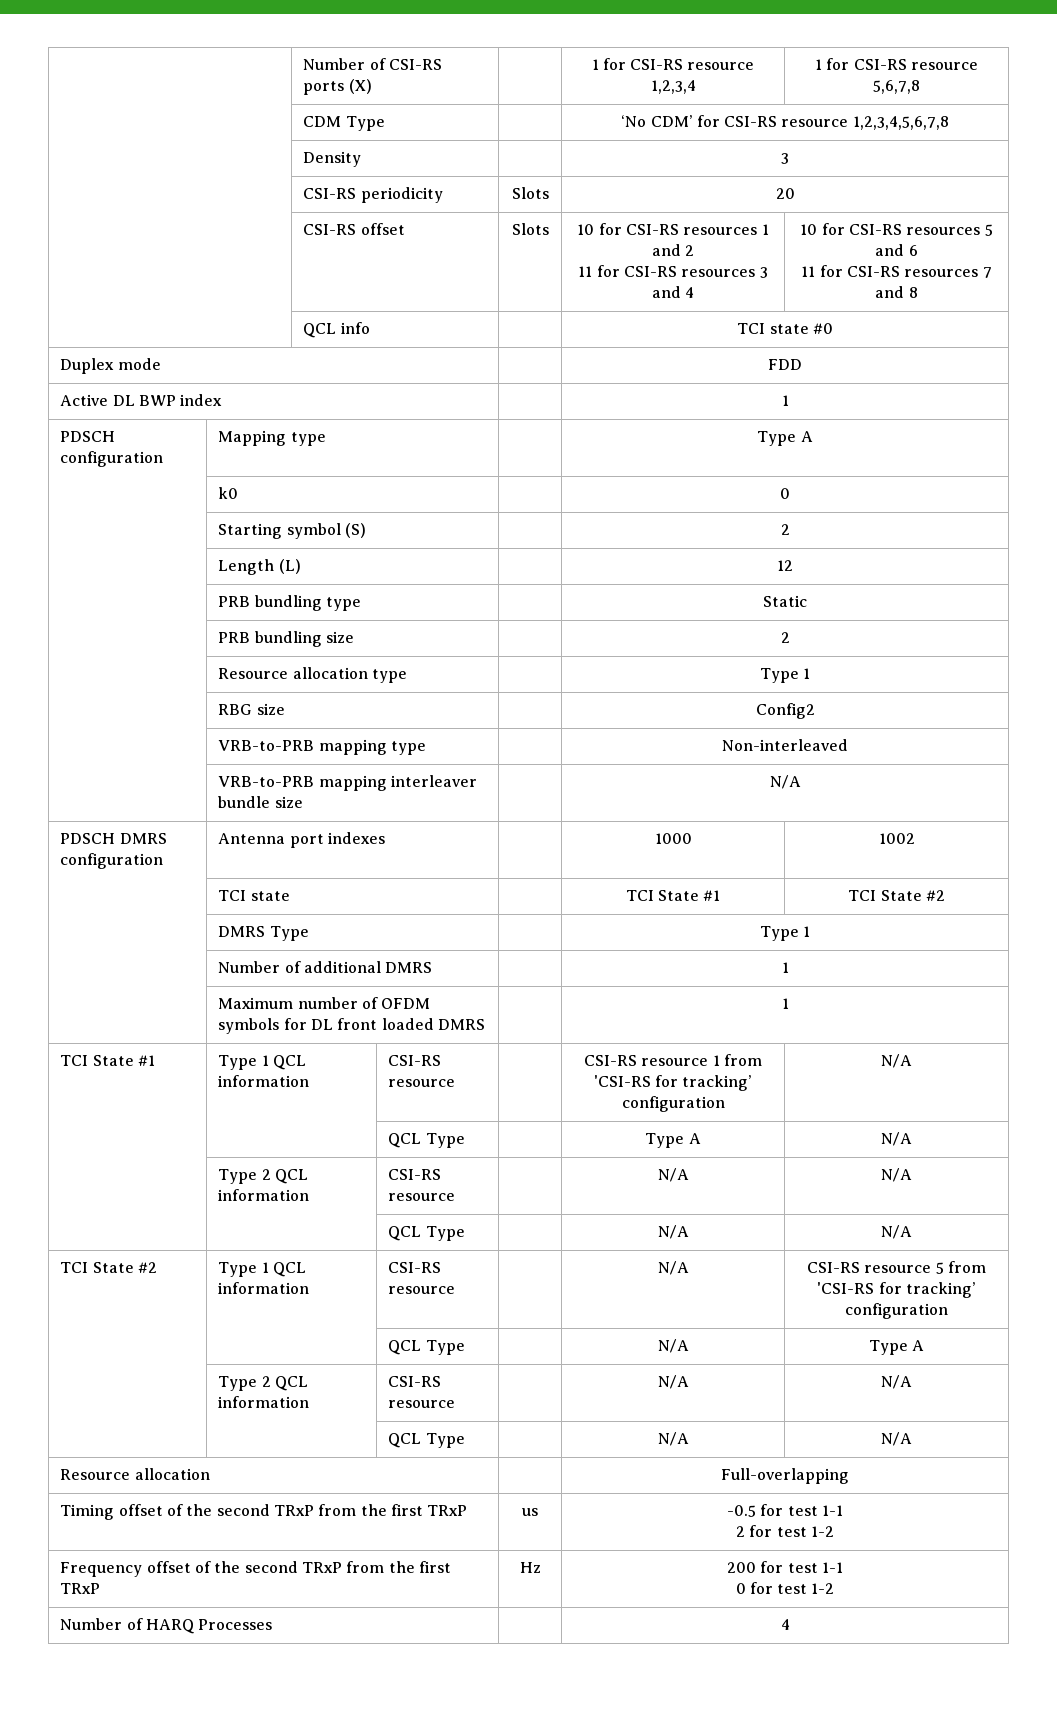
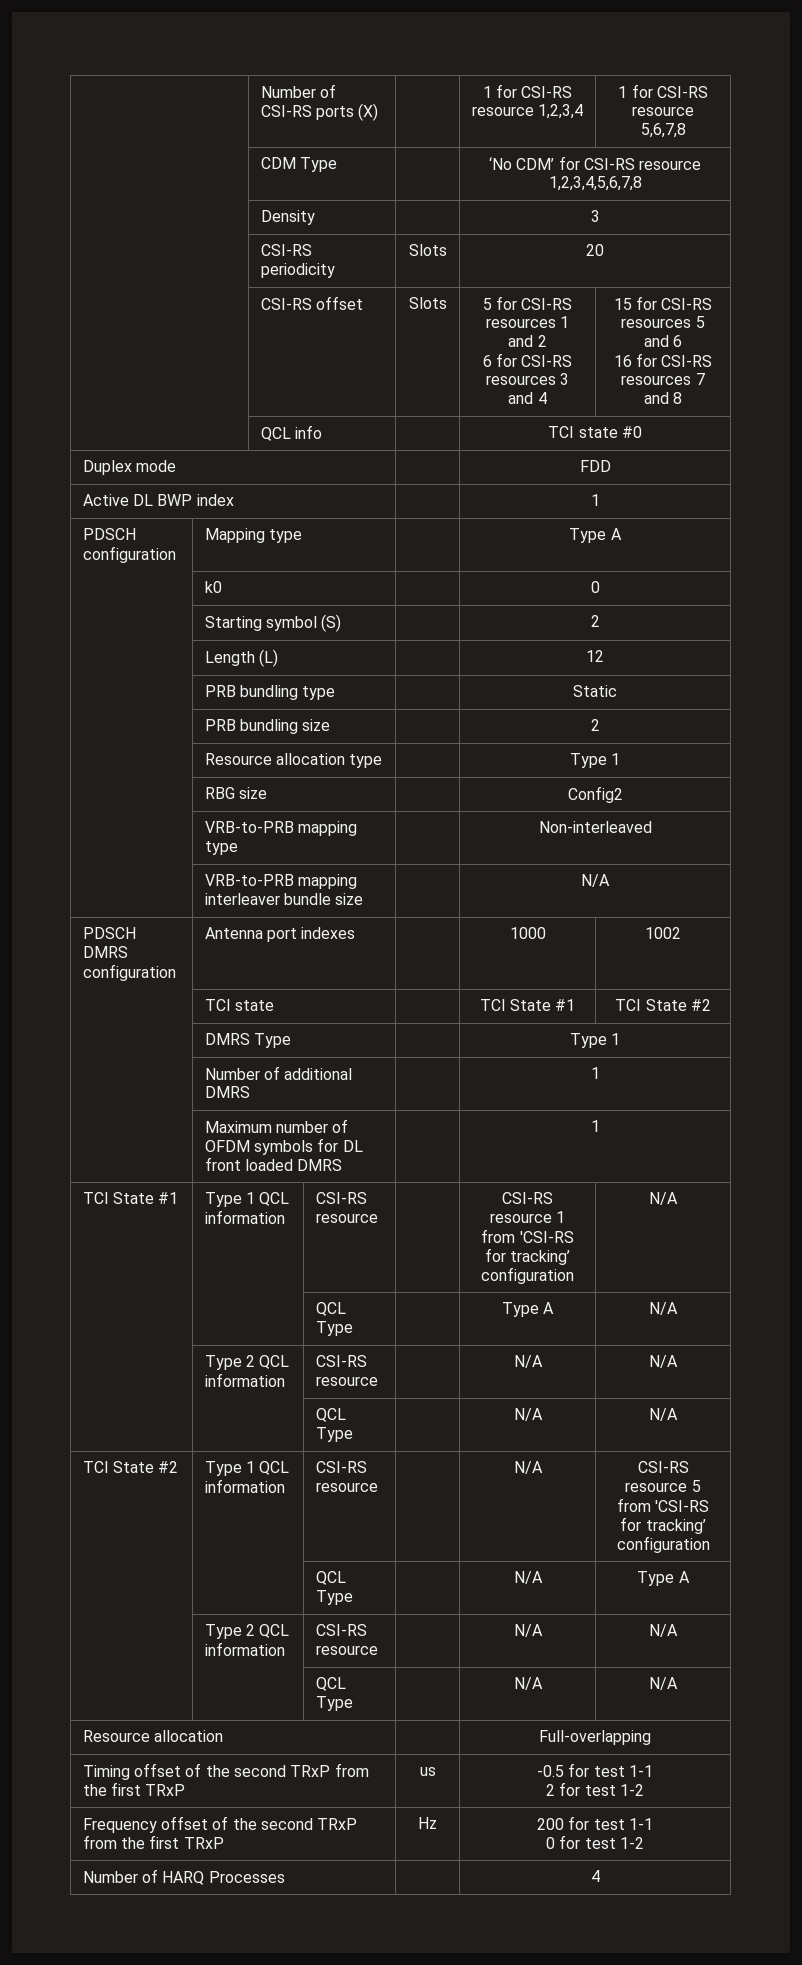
- | CSI-RS offset | Slots | 10 for CSI-RS resources 1 and 2
- 11 for CSI-RS resources 3 and 4 | 10 for CSI-RS resources 5 and 6
- 11 for CSI-RS resources 7 and 8
+ | CSI-RS offset | Slots | 5 for CSI-RS resources 1 and 2
+ 6 for CSI-RS resources 3 and 4 | 15 for CSI-RS resources 5 and 6
+ 16 for CSI-RS resources 7 and 8

